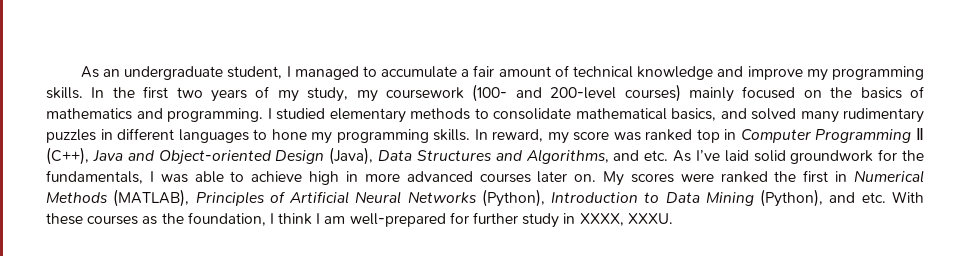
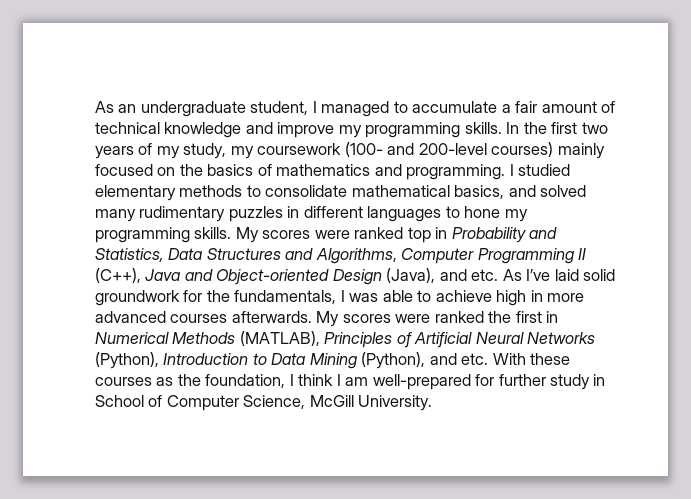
- In reward, my score was ranked top in Computer Programming Ⅱ (C++), Java and Object-oriented Design (Java), Data Structures and Algorithms, and etc. As I’ve laid solid groundwork for the fundamentals, I was able to achieve high in more advanced courses later on.
+ My scores were ranked top in Probability and Statistics, Data Structures and Algorithms, Computer Programming Ⅱ (C++), Java and Object-oriented Design (Java), and etc. As I’ve laid solid groundwork for the fundamentals, I was able to achieve high in more advanced courses afterwards.
- My scores were ranked the first in Numerical Methods (MATLAB), Principles of Artificial Neural Networks (Python), Introduction to Data Mining (Python), and etc. With these courses as the foundation, I think I am well-prepared for further study in XXXX, XXXU.
+ My scores were ranked the first in Numerical Methods (MATLAB), Principles of Artificial Neural Networks (Python), Introduction to Data Mining (Python), and etc. With these courses as the foundation, I think I am well-prepared for further study in School of Computer Science, McGill University.

